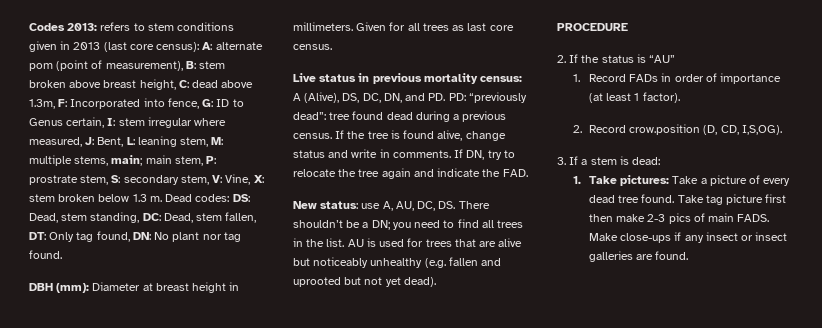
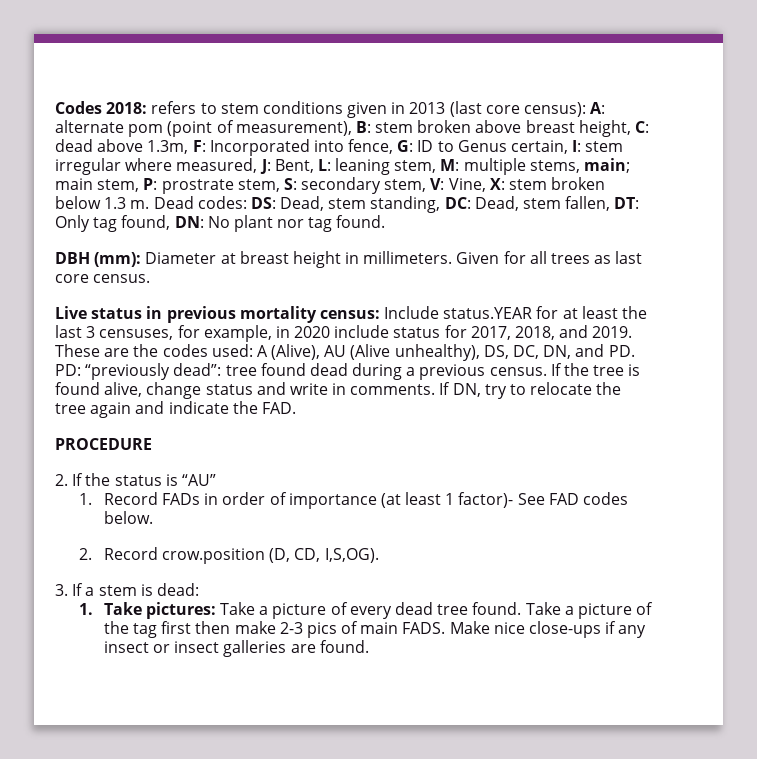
- Codes 2013:
+ Codes 2018:
- Live status in previous mortality census: A (Alive), DS, DC, DN, and PD. PD: “previously dead”: tree found dead during a previous census.
+ Live status in previous mortality census: Include status.YEAR for at least the last 3 censuses, for example, in 2020 include status for 2017, 2018, and 2019. These are the codes used: A (Alive), AU (Alive unhealthy), DS, DC, DN, and PD. PD: “previously dead”: tree found dead during a previous census.
- New status: use A, AU, DC, DS. There shouldn’t be a DN; you need to find all trees in the list. AU is used for trees that are alive but noticeably unhealthy (e.g. fallen and uprooted but not yet dead).
- 1. Record FADs in order of importance (at least 1 factor).
+ 1. Record FADs in order of importance (at least 1 factor)- See FAD codes below.
- Take tag picture first then make 2-3 pics of main FADS.
+ Take a picture of the tag first then make 2-3 pics of main FADS.
- Make close-ups if any insect or insect galleries are found.
+ Make nice close-ups if any insect or insect galleries are found.

